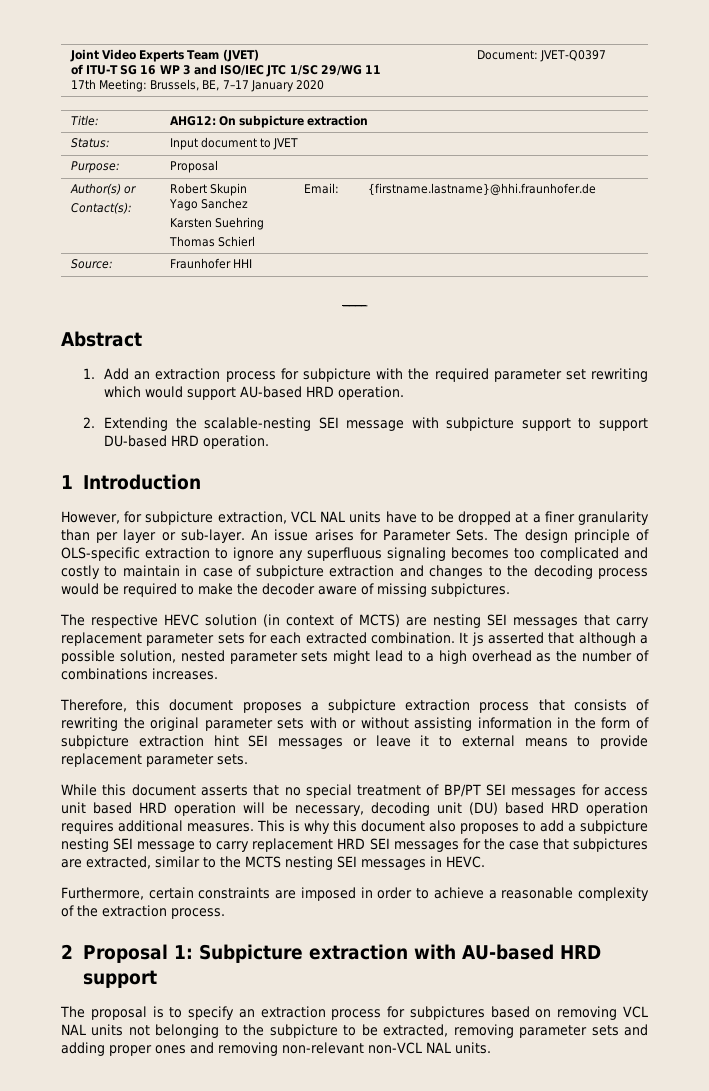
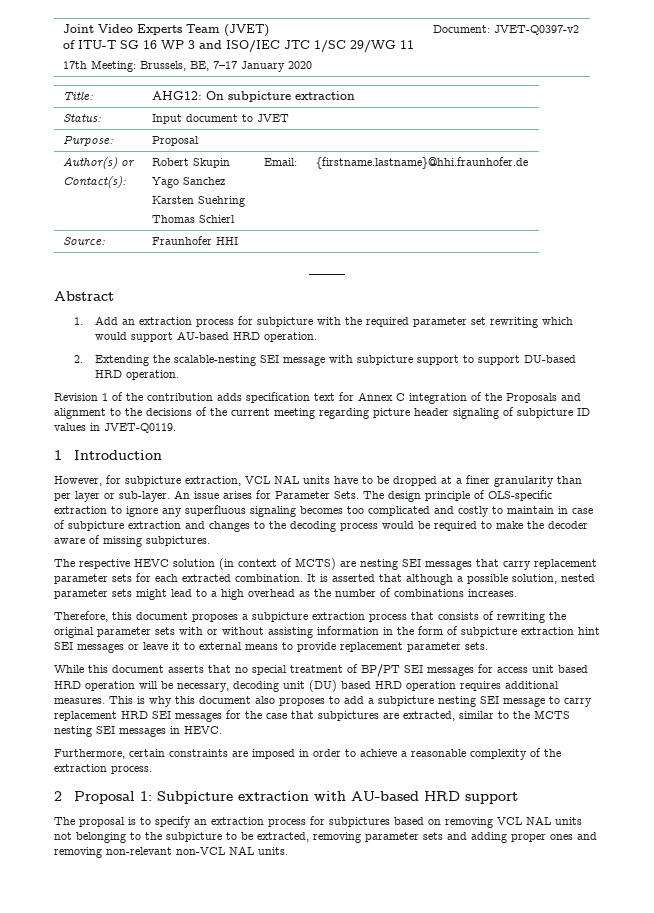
  Joint Video Experts Team (JVET)
  of ITU-T SG 16 WP 3 and ISO/IEC JTC 1/SC 29/WG 11
- 17th Meeting: Brussels, BE, 7–17 January 2020 | Document: JVET-Q0397
+ 17th Meeting: Brussels, BE, 7–17 January 2020 | Document: JVET-Q0397-v2
+ Revision 1 of the contribution adds specification text for Annex C integration of the Proposals and alignment to the decisions of the current meeting regarding picture header signaling of subpicture ID values in JVET-Q0119.
- It js asserted that although a possible solution, nested parameter sets might lead to a high overhead as the number of combinations increases.
+ It is asserted that although a possible solution, nested parameter sets might lead to a high overhead as the number of combinations increases.

